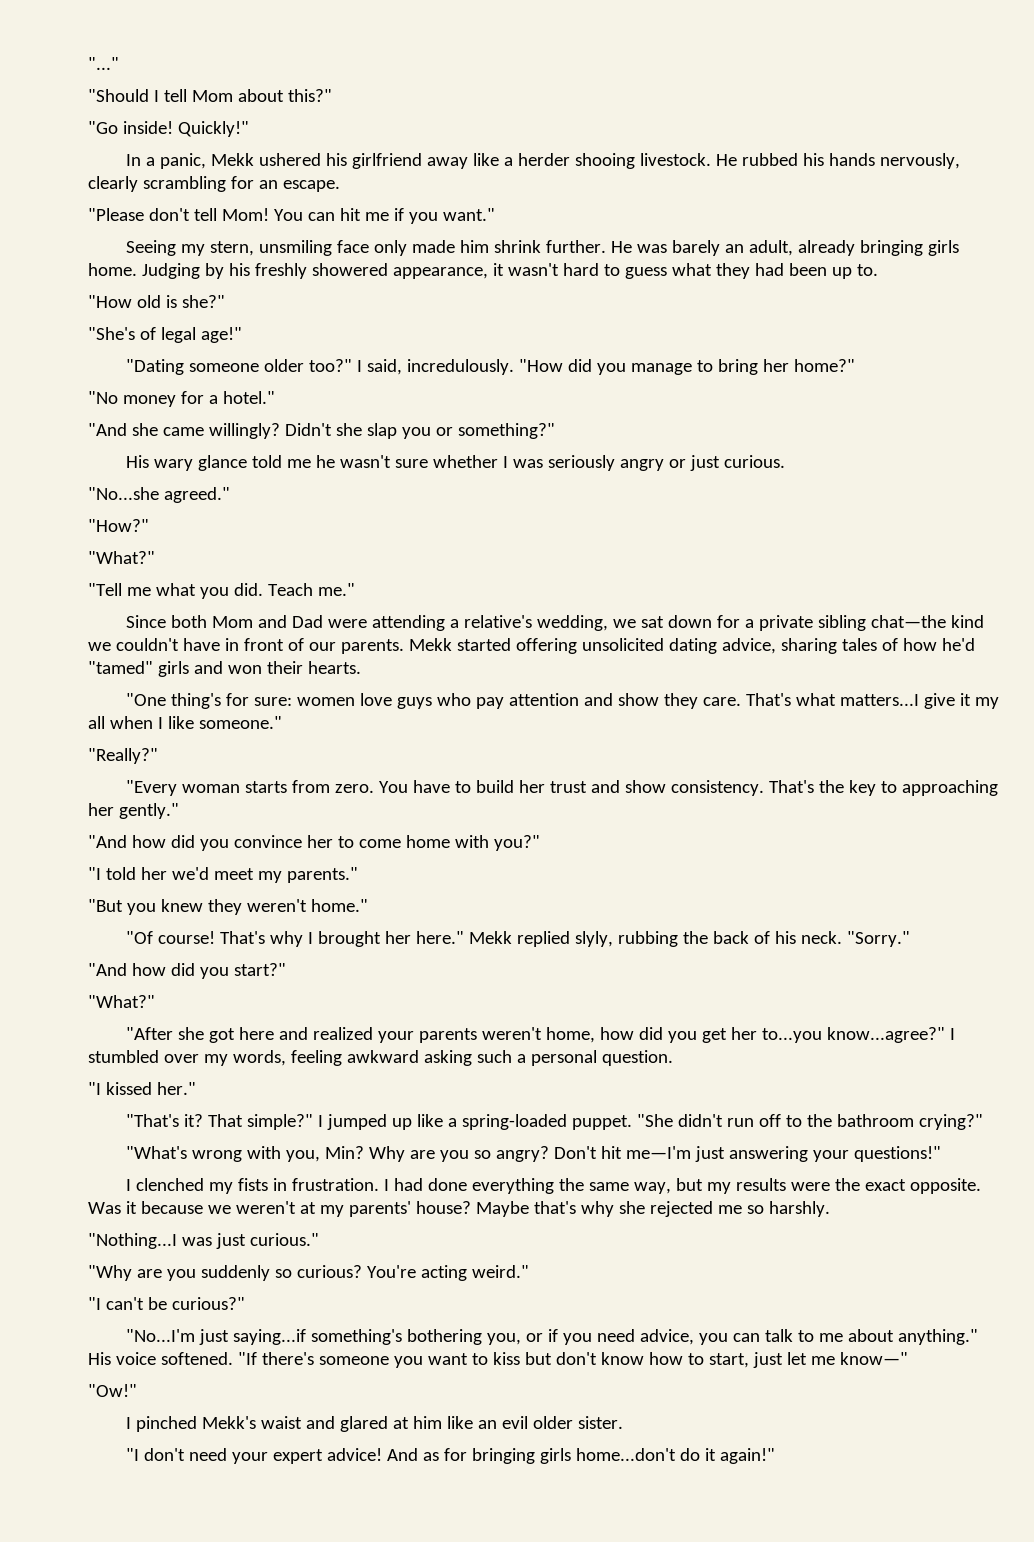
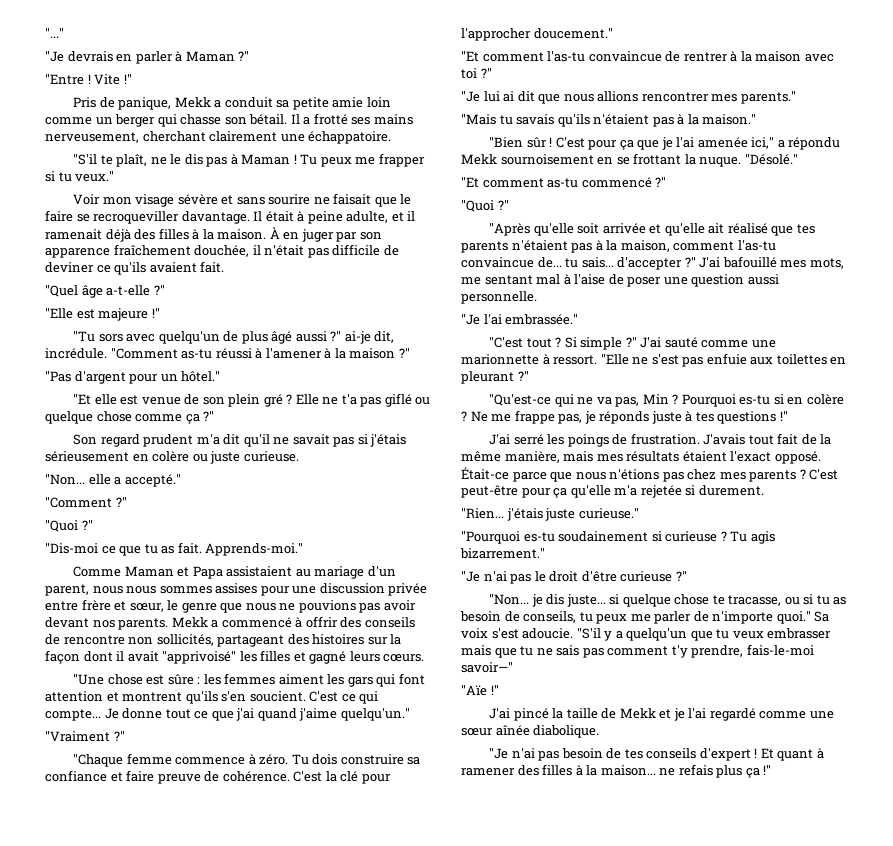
- "Should I tell Mom about this?"
- "Go inside! Quickly!"
- In a panic, Mekk ushered his girlfriend away like a herder shooing livestock. He rubbed his hands nervously, clearly scrambling for an escape.
- "Please don't tell Mom! You can hit me if you want."
- Seeing my stern, unsmiling face only made him shrink further. He was barely an adult, already bringing girls home. Judging by his freshly showered appearance, it wasn't hard to guess what they had been up to.
- "How old is she?"
- "She's of legal age!"
- "Dating someone older too?" I said, incredulously. "How did you manage to bring her home?"
- "No money for a hotel."
- "And she came willingly? Didn't she slap you or something?"
- His wary glance told me he wasn't sure whether I was seriously angry or just curious.
- "No...she agreed."
- "How?"
- "What?"
- "Tell me what you did. Teach me."
- Since both Mom and Dad were attending a relative's wedding, we sat down for a private sibling chat—the kind we couldn't have in front of our parents. Mekk started offering unsolicited dating advice, sharing tales of how he'd "tamed" girls and won their hearts.
- "One thing's for sure: women love guys who pay attention and show they care. That's what matters...I give it my all when I like someone."
- "Really?"
- "Every woman starts from zero. You have to build her trust and show consistency. That's the key to approaching her gently."
- "And how did you convince her to come home with you?"
- "I told her we'd meet my parents."
- "But you knew they weren't home."
- "Of course! That's why I brought her here." Mekk replied slyly, rubbing the back of his neck. "Sorry."
- "And how did you start?"
- "What?"
- "After she got here and realized your parents weren't home, how did you get her to...you know...agree?" I stumbled over my words, feeling awkward asking such a personal question.
- "I kissed her."
- "That's it? That simple?" I jumped up like a spring-loaded puppet. "She didn't run off to the bathroom crying?"
- "What's wrong with you, Min? Why are you so angry? Don't hit me—I'm just answering your questions!"
- I clenched my fists in frustration. I had done everything the same way, but my results were the exact opposite. Was it because we weren't at my parents' house? Maybe that's why she rejected me so harshly.
- "Nothing...I was just curious."
- "Why are you suddenly so curious? You're acting weird."
- "I can't be curious?"
- "No...I'm just saying...if something's bothering you, or if you need advice, you can talk to me about anything." His voice softened. "If there's someone you want to kiss but don't know how to start, just let me know—"
- "Ow!"
- I pinched Mekk's waist and glared at him like an evil older sister.
- "I don't need your expert advice! And as for bringing girls home...don't do it again!"
+ "Je devrais en parler à Maman ?"
+ "Entre ! Vite !"
+ Pris de panique, Mekk a conduit sa petite amie loin comme un berger qui chasse son bétail. Il a frotté ses mains nerveusement, cherchant clairement une échappatoire.
+ "S'il te plaît, ne le dis pas à Maman ! Tu peux me frapper si tu veux."
+ Voir mon visage sévère et sans sourire ne faisait que le faire se recroqueviller davantage. Il était à peine adulte, et il ramenait déjà des filles à la maison. À en juger par son apparence fraîchement douchée, il n'était pas difficile de deviner ce qu'ils avaient fait.
+ "Quel âge a-t-elle ?"
+ "Elle est majeure !"
+ "Tu sors avec quelqu'un de plus âgé aussi ?" ai-je dit, incrédule. "Comment as-tu réussi à l'amener à la maison ?"
+ "Pas d'argent pour un hôtel."
+ "Et elle est venue de son plein gré ? Elle ne t'a pas giflé ou quelque chose comme ça ?"
+ Son regard prudent m'a dit qu'il ne savait pas si j'étais sérieusement en colère ou juste curieuse.
+ "Non... elle a accepté."
+ "Comment ?"
+ "Quoi ?"
+ "Dis-moi ce que tu as fait. Apprends-moi."
+ Comme Maman et Papa assistaient au mariage d'un parent, nous nous sommes assises pour une discussion privée entre frère et sœur, le genre que nous ne pouvions pas avoir devant nos parents. Mekk a commencé à offrir des conseils de rencontre non sollicités, partageant des histoires sur la façon dont il avait "apprivoisé" les filles et gagné leurs cœurs.
+ "Une chose est sûre : les femmes aiment les gars qui font attention et montrent qu'ils s'en soucient. C'est ce qui compte... Je donne tout ce que j'ai quand j'aime quelqu'un."
+ "Vraiment ?"
+ "Chaque femme commence à zéro. Tu dois construire sa confiance et faire preuve de cohérence. C'est la clé pour l'approcher doucement."
+ "Et comment l'as-tu convaincue de rentrer à la maison avec toi ?"
+ "Je lui ai dit que nous allions rencontrer mes parents."
+ "Mais tu savais qu'ils n'étaient pas à la maison."
+ "Bien sûr ! C'est pour ça que je l'ai amenée ici," a répondu Mekk sournoisement en se frottant la nuque. "Désolé."
+ "Et comment as-tu commencé ?"
+ "Quoi ?"
+ "Après qu'elle soit arrivée et qu'elle ait réalisé que tes parents n'étaient pas à la maison, comment l'as-tu convaincue de... tu sais... d'accepter ?" J'ai bafouillé mes mots, me sentant mal à l'aise de poser une question aussi personnelle.
+ "Je l'ai embrassée."
+ "C'est tout ? Si simple ?" J'ai sauté comme une marionnette à ressort. "Elle ne s'est pas enfuie aux toilettes en pleurant ?"
+ "Qu'est-ce qui ne va pas, Min ? Pourquoi es-tu si en colère ? Ne me frappe pas, je réponds juste à tes questions !"
+ J'ai serré les poings de frustration. J'avais tout fait de la même manière, mais mes résultats étaient l'exact opposé. Était-ce parce que nous n'étions pas chez mes parents ? C'est peut-être pour ça qu'elle m'a rejetée si durement.
+ "Rien... j'étais juste curieuse."
+ "Pourquoi es-tu soudainement si curieuse ? Tu agis bizarrement."
+ "Je n'ai pas le droit d'être curieuse ?"
+ "Non... je dis juste... si quelque chose te tracasse, ou si tu as besoin de conseils, tu peux me parler de n'importe quoi." Sa voix s'est adoucie. "S'il y a quelqu'un que tu veux embrasser mais que tu ne sais pas comment t'y prendre, fais-le-moi savoir—"
+ "Aïe !"
+ J'ai pincé la taille de Mekk et je l'ai regardé comme une sœur aînée diabolique.
+ "Je n'ai pas besoin de tes conseils d'expert ! Et quant à ramener des filles à la maison... ne refais plus ça !"

